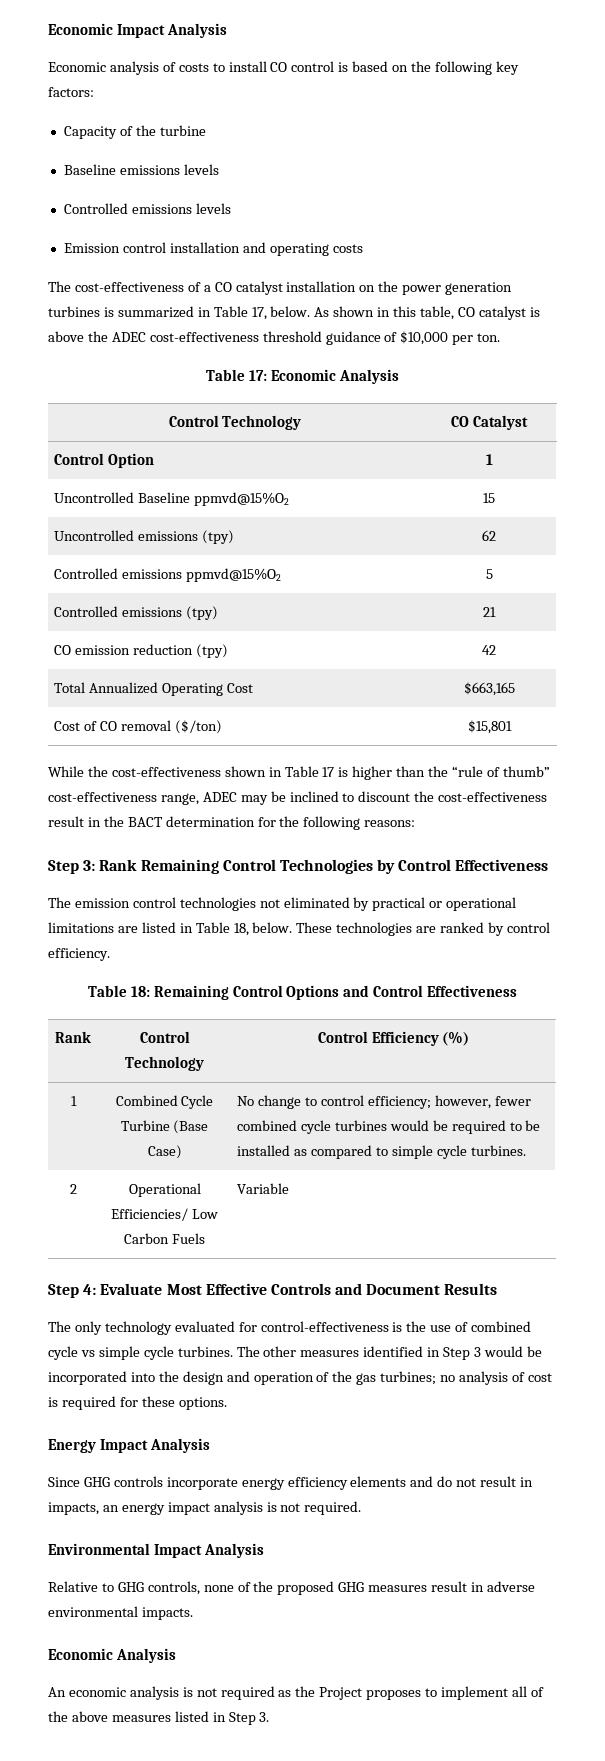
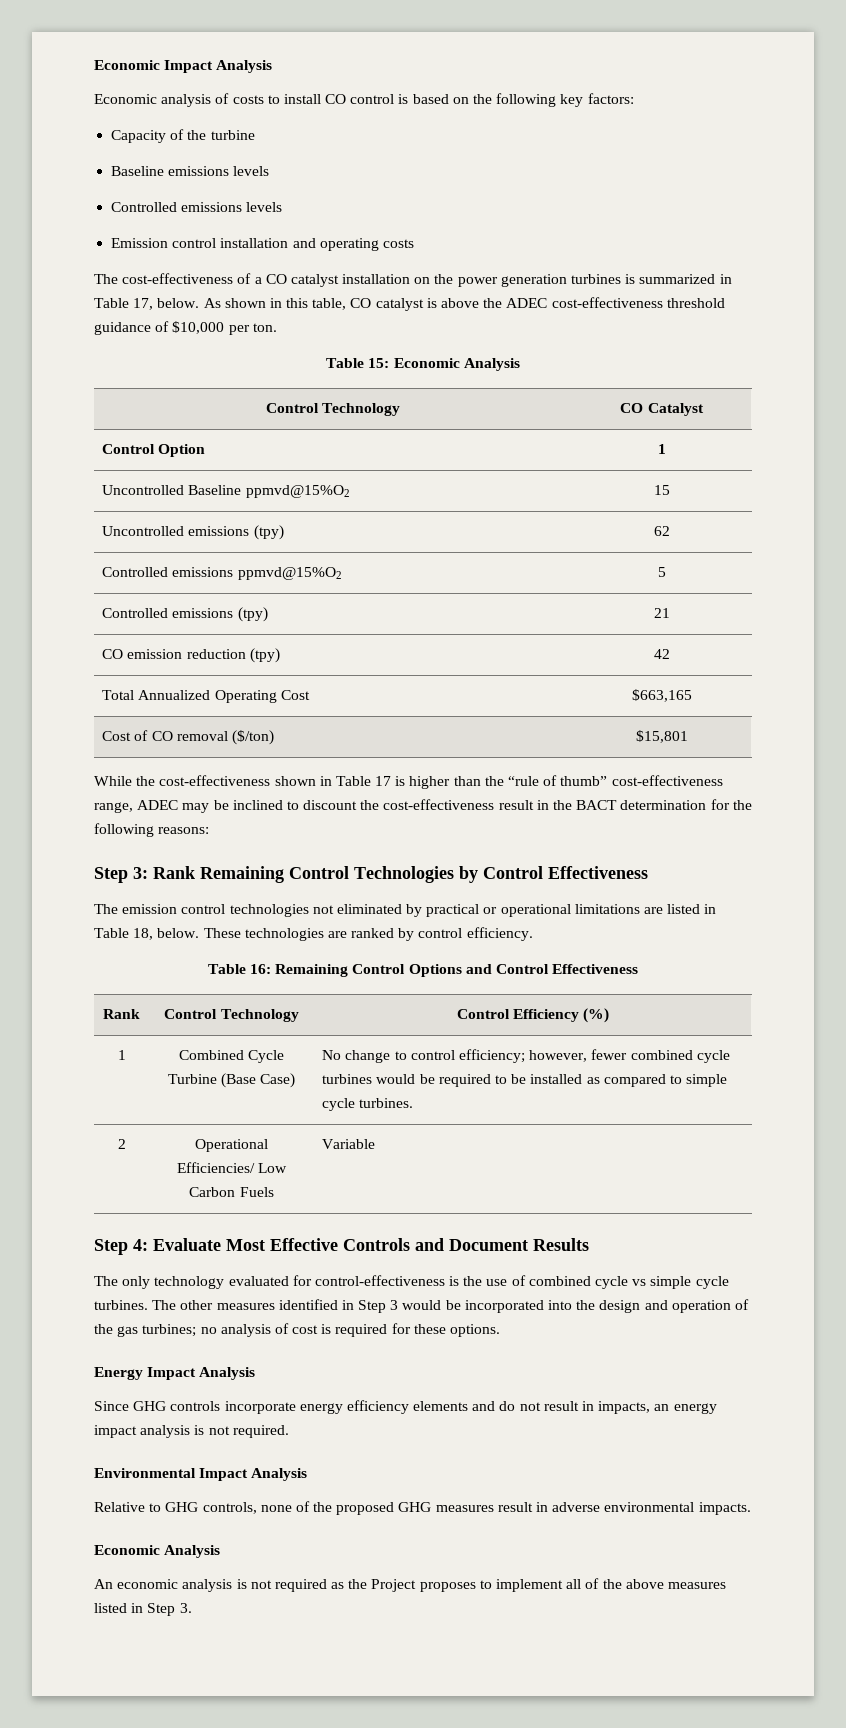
- Table 17: Economic Analysis
+ Table 15: Economic Analysis
- Table 18: Remaining Control Options and Control Effectiveness
+ Table 16: Remaining Control Options and Control Effectiveness

